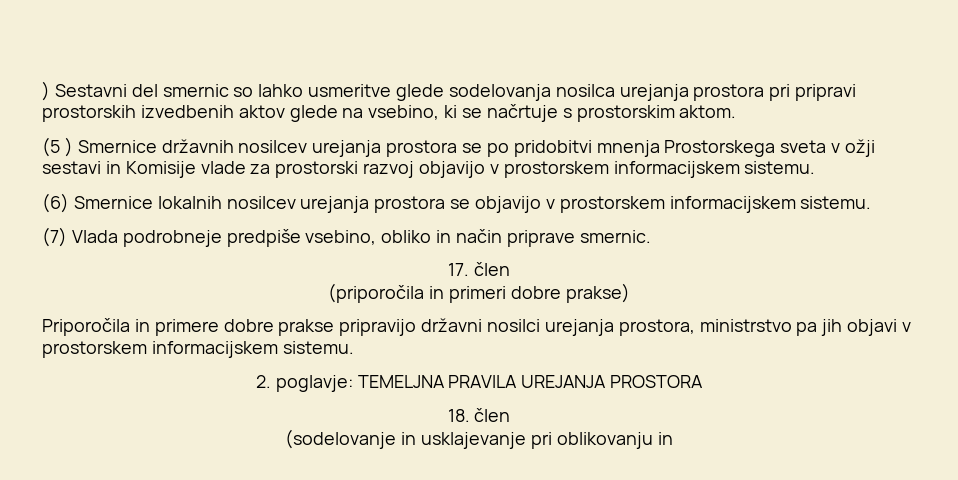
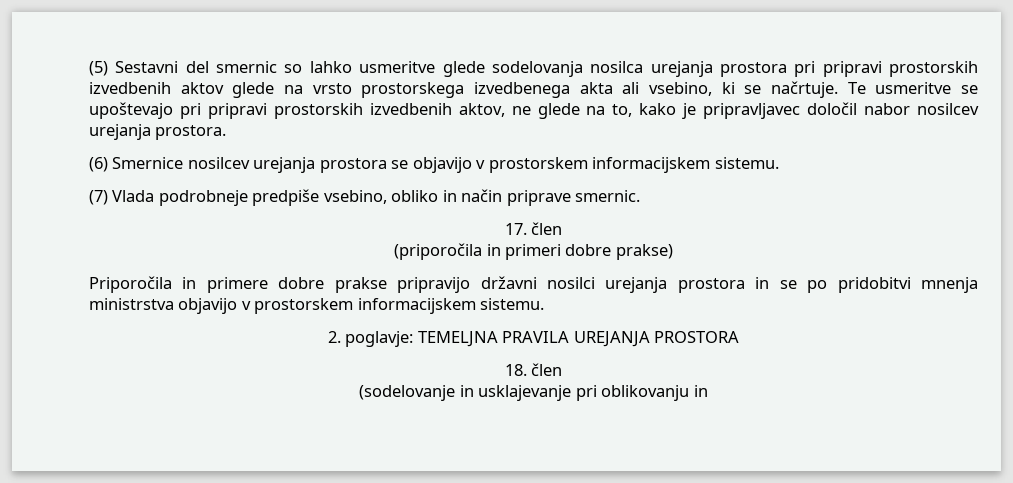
- ) Sestavni del smernic so lahko usmeritve glede sodelovanja nosilca urejanja prostora pri pripravi prostorskih izvedbenih aktov glede na vsebino, ki se načrtuje s prostorskim aktom.
- (5 ) Smernice državnih nosilcev urejanja prostora se po pridobitvi mnenja Prostorskega sveta v ožji sestavi in Komisije vlade za prostorski razvoj objavijo v prostorskem informacijskem sistemu.
+ (5) Sestavni del smernic so lahko usmeritve glede sodelovanja nosilca urejanja prostora pri pripravi prostorskih izvedbenih aktov glede na vrsto prostorskega izvedbenega akta ali vsebino, ki se načrtuje. Te usmeritve se upoštevajo pri pripravi prostorskih izvedbenih aktov, ne glede na to, kako je pripravljavec določil nabor nosilcev urejanja prostora.
- (6) Smernice lokalnih nosilcev urejanja prostora se objavijo v prostorskem informacijskem sistemu.
+ (6) Smernice nosilcev urejanja prostora se objavijo v prostorskem informacijskem sistemu.
- Priporočila in primere dobre prakse pripravijo državni nosilci urejanja prostora, ministrstvo pa jih objavi v prostorskem informacijskem sistemu.
+ Priporočila in primere dobre prakse pripravijo državni nosilci urejanja prostora in se po pridobitvi mnenja ministrstva objavijo v prostorskem informacijskem sistemu.

